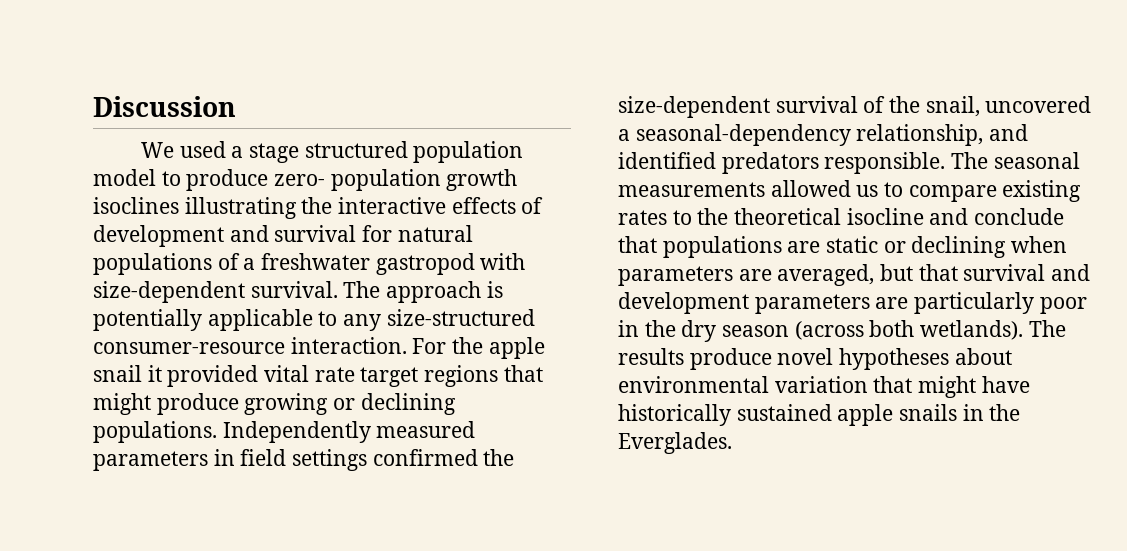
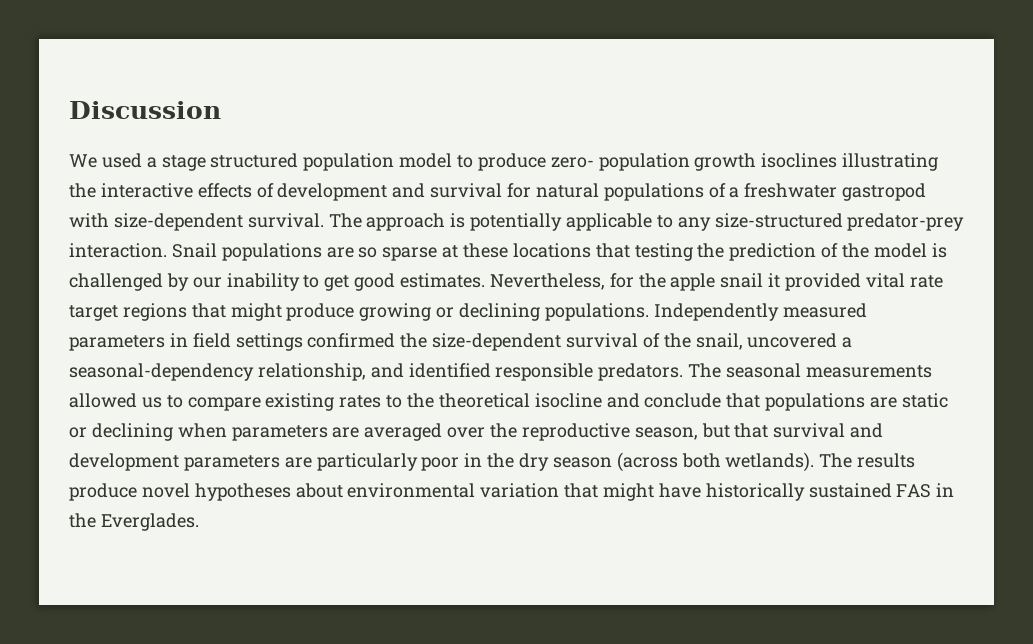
- The approach is potentially applicable to any size-structured consumer-resource interaction. For the apple snail it provided vital rate target regions that might produce growing or declining populations.
+ The approach is potentially applicable to any size-structured predator-prey interaction. Snail populations are so sparse at these locations that testing the prediction of the model is challenged by our inability to get good estimates. Nevertheless, for the apple snail it provided vital rate target regions that might produce growing or declining populations.
- Independently measured parameters in field settings confirmed the size-dependent survival of the snail, uncovered a seasonal-dependency relationship, and identified predators responsible.
+ Independently measured parameters in field settings confirmed the size-dependent survival of the snail, uncovered a seasonal-dependency relationship, and identified responsible predators.
- The seasonal measurements allowed us to compare existing rates to the theoretical isocline and conclude that populations are static or declining when parameters are averaged, but that survival and development parameters are particularly poor in the dry season (across both wetlands).
+ The seasonal measurements allowed us to compare existing rates to the theoretical isocline and conclude that populations are static or declining when parameters are averaged over the reproductive season, but that survival and development parameters are particularly poor in the dry season (across both wetlands).
- The results produce novel hypotheses about environmental variation that might have historically sustained apple snails in the Everglades.
+ The results produce novel hypotheses about environmental variation that might have historically sustained FAS in the Everglades.

